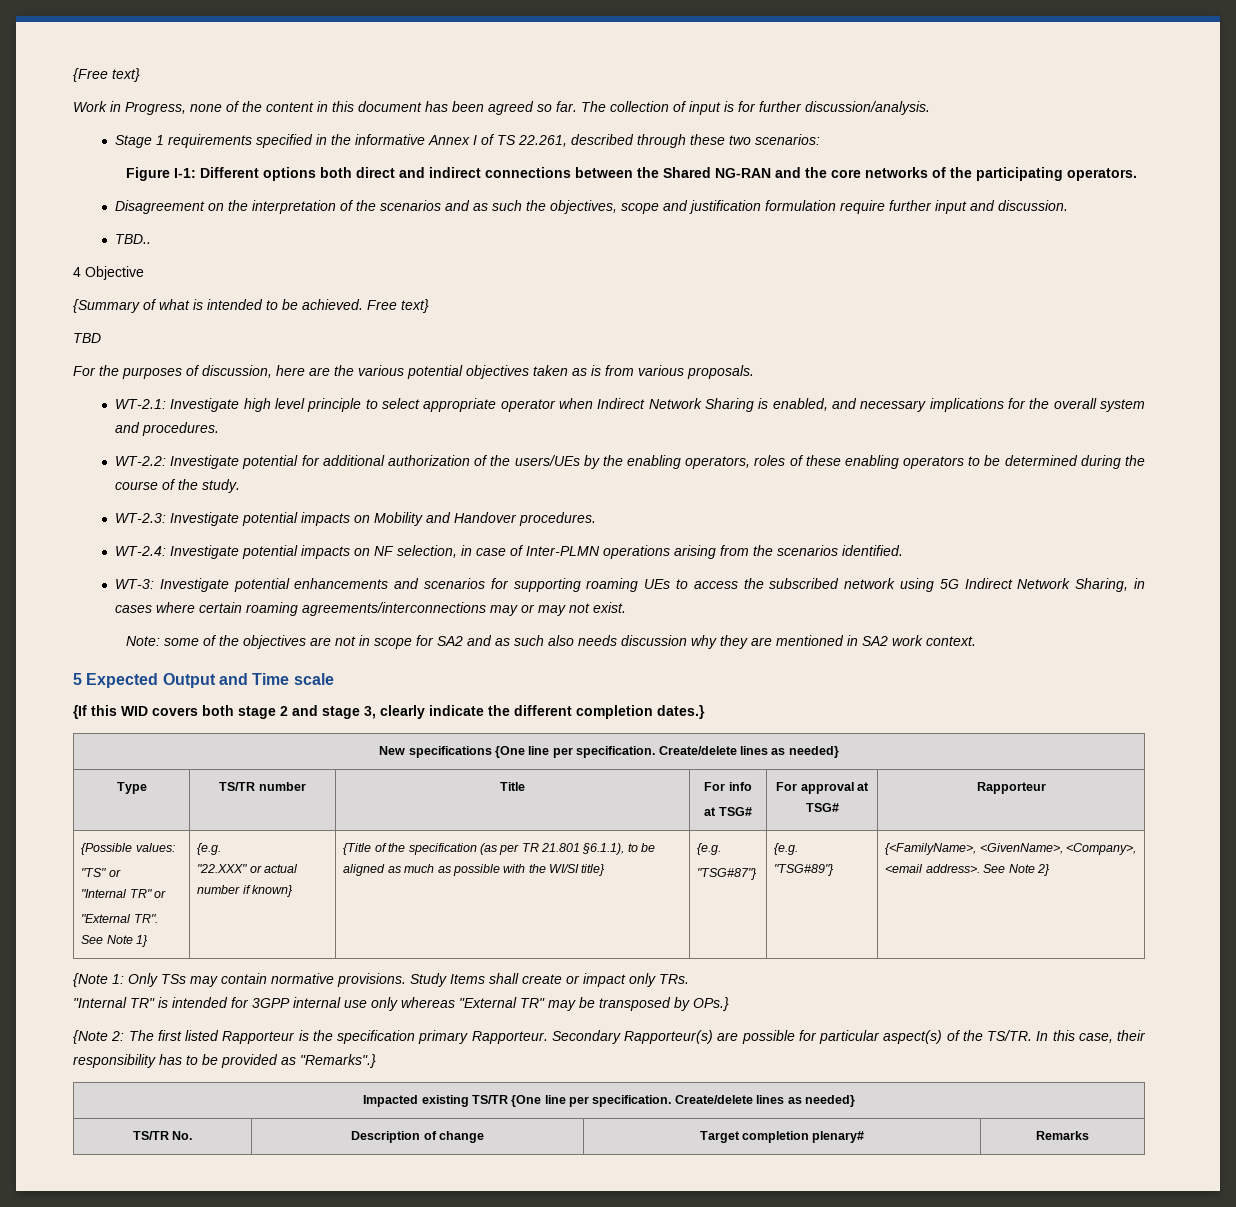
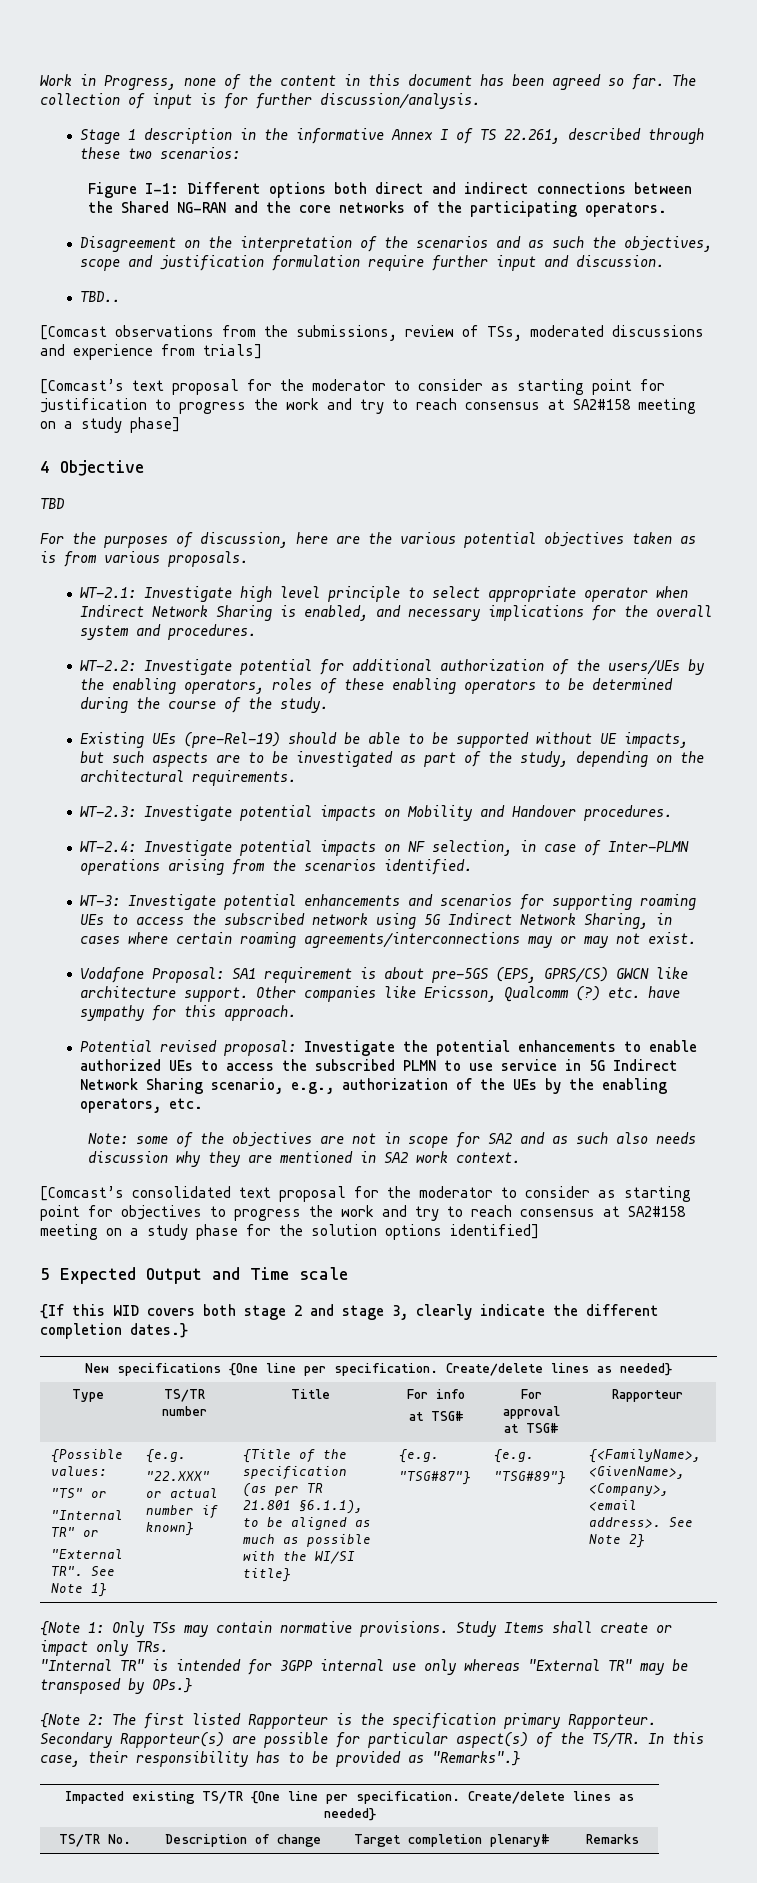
- {Free text}
- Stage 1 requirements specified in the informative Annex I of TS 22.261, described through these two scenarios:
+ Stage 1 description in the informative Annex I of TS 22.261, described through these two scenarios:
+ [Comcast observations from the submissions, review of TSs, moderated discussions and experience from trials]
+ [Comcast’s text proposal for the moderator to consider as starting point for justification to progress the work and try to reach consensus at SA2#158 meeting on a study phase]
  4 Objective
- {Summary of what is intended to be achieved. Free text}
+ Existing UEs (pre-Rel-19) should be able to be supported without UE impacts, but such aspects are to be investigated as part of the study, depending on the architectural requirements.
+ Vodafone Proposal: SA1 requirement is about pre-5GS (EPS, GPRS/CS) GWCN like architecture support. Other companies like Ericsson, Qualcomm (?) etc. have sympathy for this approach.
+ Potential revised proposal: Investigate the potential enhancements to enable authorized UEs to access the subscribed PLMN to use service in 5G Indirect Network Sharing scenario, e.g., authorization of the UEs by the enabling operators, etc.
+ [Comcast’s consolidated text proposal for the moderator to consider as starting point for objectives to progress the work and try to reach consensus at SA2#158 meeting on a study phase for the solution options identified]

